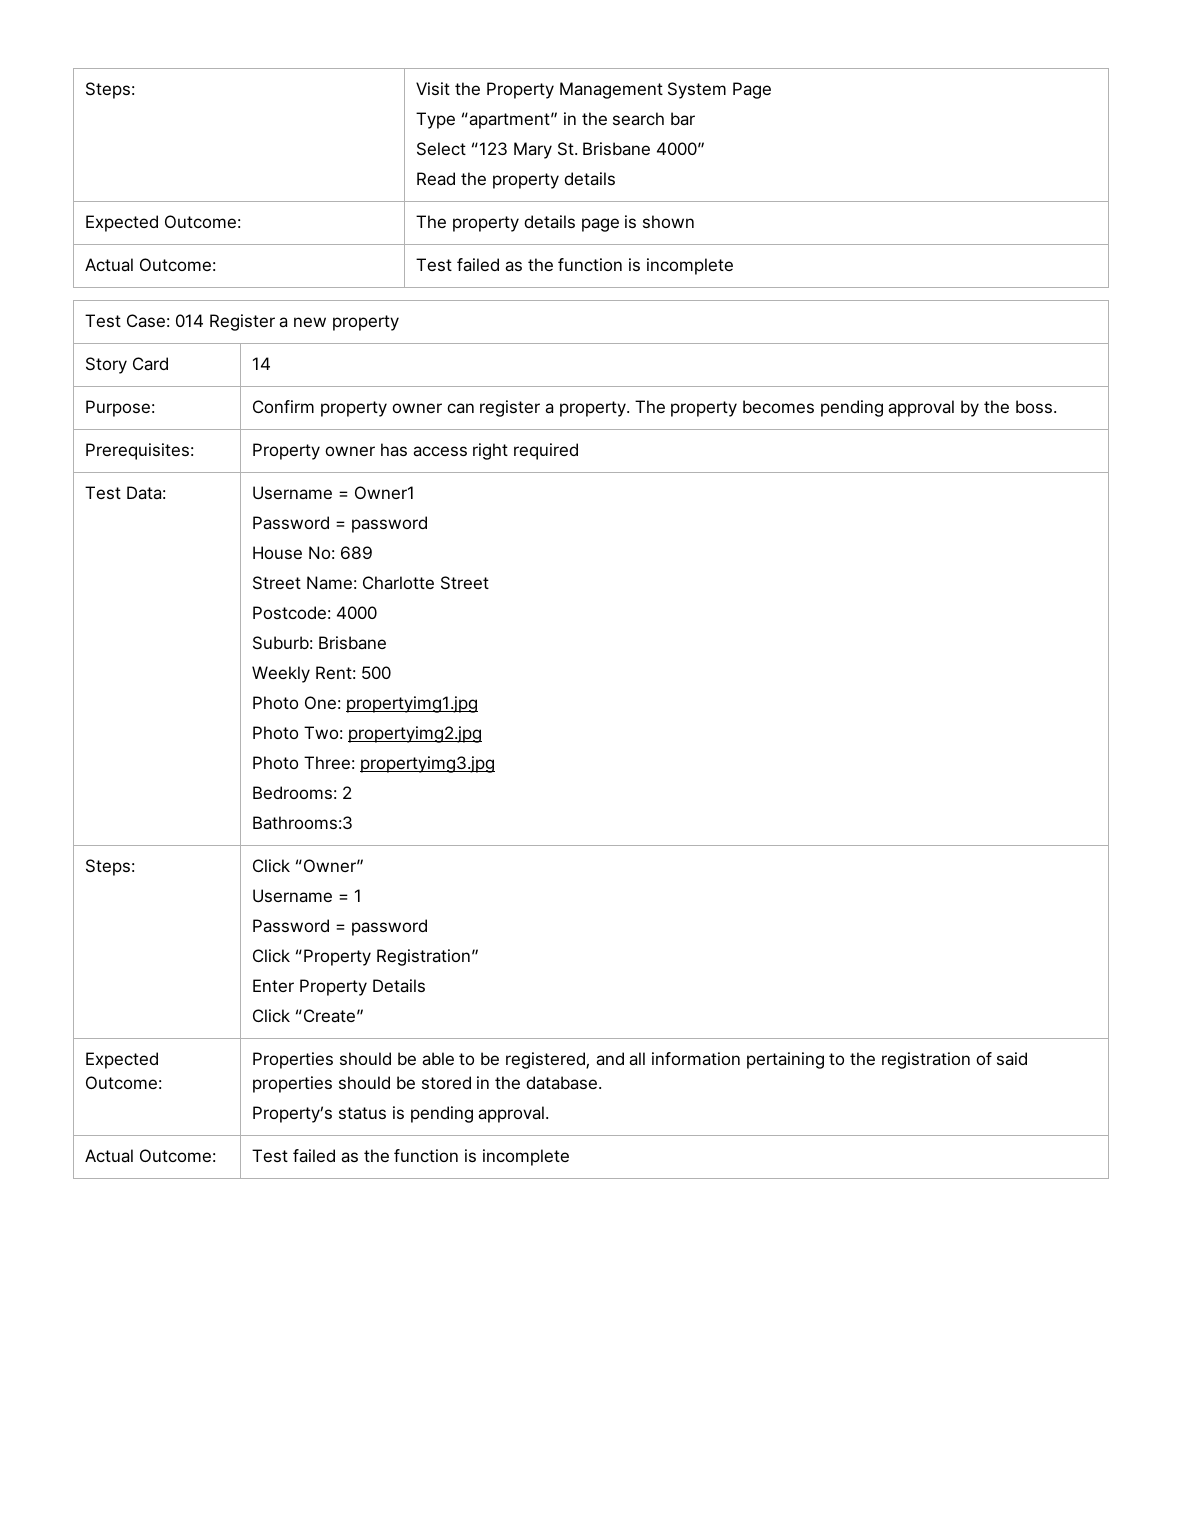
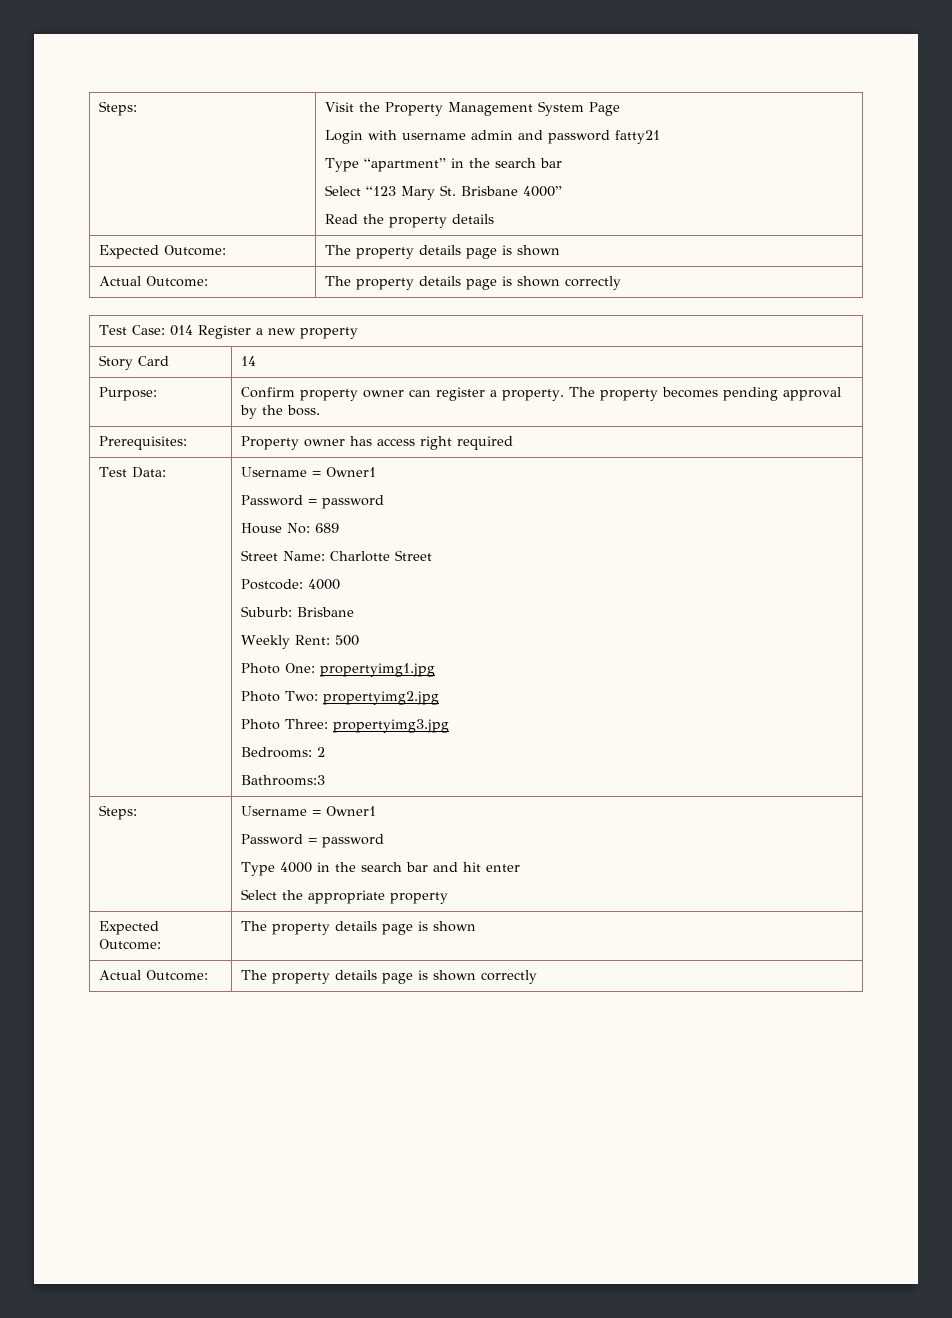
  Steps: | Visit the Property Management System Page
+ Login with username admin and password fatty21
  Type “apartment” in the search bar
  Select “123 Mary St. Brisbane 4000”
  Read the property details
  Expected Outcome: | The property details page is shown
- Actual Outcome: | Test failed as the function is incomplete
+ Actual Outcome: | The property details page is shown correctly
- Steps: | Click “Owner”
- Username = 1
+ Steps: | Username = Owner1
  Password = password
- Click “Property Registration”
- Enter Property Details
- Click “Create”
- Expected Outcome: | Properties should be able to be registered, and all information pertaining to the registration of said properties should be stored in the database.
- Property’s status is pending approval.
- Actual Outcome: | Test failed as the function is incomplete
+ Type 4000 in the search bar and hit enter
+ Select the appropriate property
+ Expected Outcome: | The property details page is shown
+ Actual Outcome: | The property details page is shown correctly

